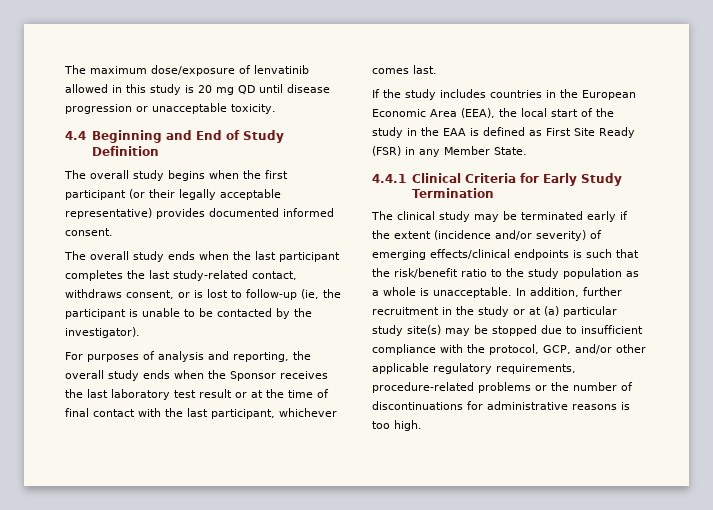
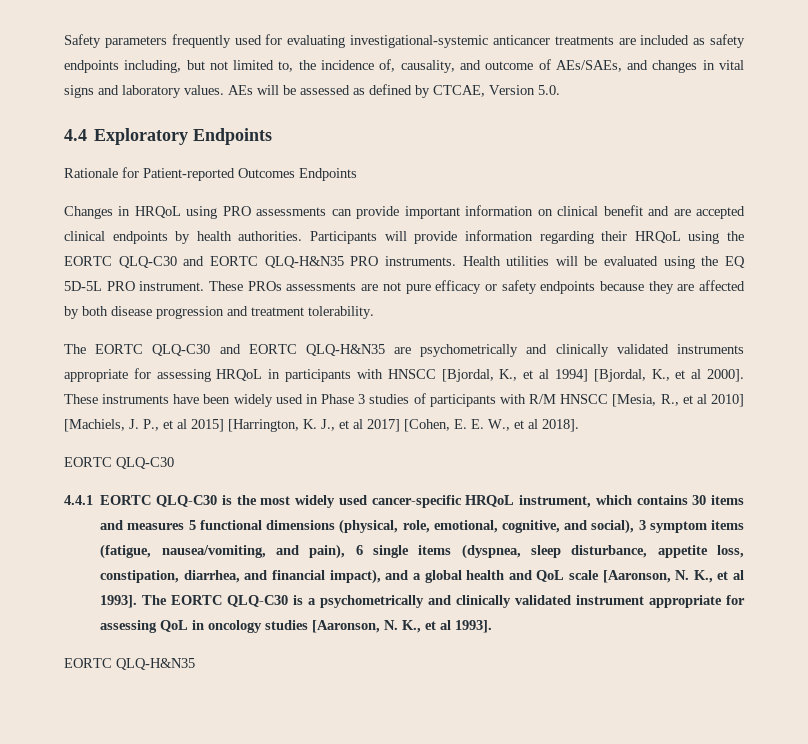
- The maximum dose/exposure of lenvatinib allowed in this study is 20 mg QD until disease progression or unacceptable toxicity.
- 4.4 Beginning and End of Study Definition
- The overall study begins when the first participant (or their legally acceptable representative) provides documented informed consent.
- The overall study ends when the last participant completes the last study-related contact, withdraws consent, or is lost to follow-up (ie, the participant is unable to be contacted by the investigator).
- For purposes of analysis and reporting, the overall study ends when the Sponsor receives the last laboratory test result or at the time of final contact with the last participant, whichever comes last.
- If the study includes countries in the European Economic Area (EEA), the local start of the study in the EAA is defined as First Site Ready (FSR) in any Member State.
- 4.4.1 Clinical Criteria for Early Study Termination
- The clinical study may be terminated early if the extent (incidence and/or severity) of emerging effects/clinical endpoints is such that the risk/benefit ratio to the study population as a whole is unacceptable. In addition, further recruitment in the study or at (a) particular study site(s) may be stopped due to insufficient compliance with the protocol, GCP, and/or other applicable regulatory requirements, procedure-related problems or the number of discontinuations for administrative reasons is too high.
+ Safety parameters frequently used for evaluating investigational-systemic anticancer treatments are included as safety endpoints including, but not limited to, the incidence of, causality, and outcome of AEs/SAEs, and changes in vital signs and laboratory values. AEs will be assessed as defined by CTCAE, Version 5.0.
+ 4.4 Exploratory Endpoints
+ Rationale for Patient-reported Outcomes Endpoints
+ Changes in HRQoL using PRO assessments can provide important information on clinical benefit and are accepted clinical endpoints by health authorities. Participants will provide information regarding their HRQoL using the EORTC QLQ-C30 and EORTC QLQ-H&N35 PRO instruments. Health utilities will be evaluated using the EQ 5D-5L PRO instrument. These PROs assessments are not pure efficacy or safety endpoints because they are affected by both disease progression and treatment tolerability.
+ The EORTC QLQ-C30 and EORTC QLQ-H&N35 are psychometrically and clinically validated instruments appropriate for assessing HRQoL in participants with HNSCC [Bjordal, K., et al 1994] [Bjordal, K., et al 2000]. These instruments have been widely used in Phase 3 studies of participants with R/M HNSCC [Mesia, R., et al 2010] [Machiels, J. P., et al 2015] [Harrington, K. J., et al 2017] [Cohen, E. E. W., et al 2018].
+ EORTC QLQ-C30
+ 4.4.1 EORTC QLQ-C30 is the most widely used cancer-specific HRQoL instrument, which contains 30 items and measures 5 functional dimensions (physical, role, emotional, cognitive, and social), 3 symptom items (fatigue, nausea/vomiting, and pain), 6 single items (dyspnea, sleep disturbance, appetite loss, constipation, diarrhea, and financial impact), and a global health and QoL scale [Aaronson, N. K., et al 1993]. The EORTC QLQ-C30 is a psychometrically and clinically validated instrument appropriate for assessing QoL in oncology studies [Aaronson, N. K., et al 1993].
+ EORTC QLQ-H&N35

